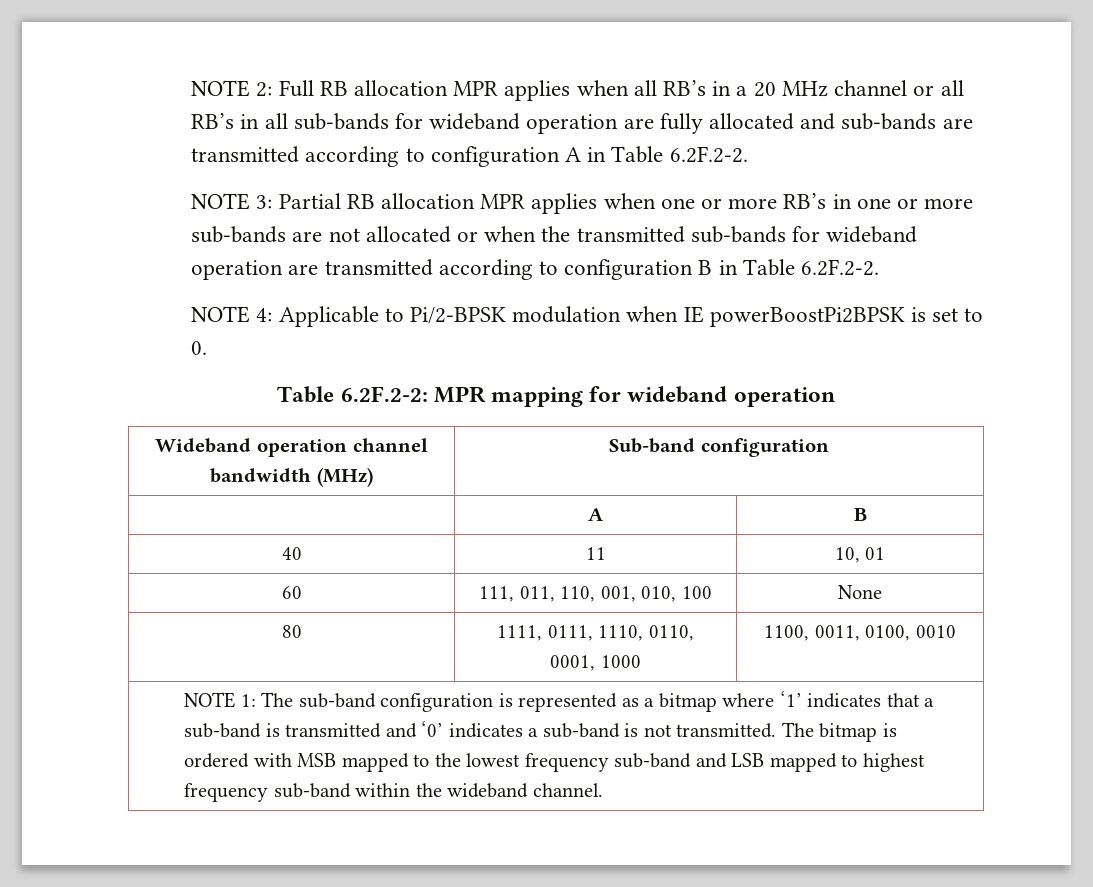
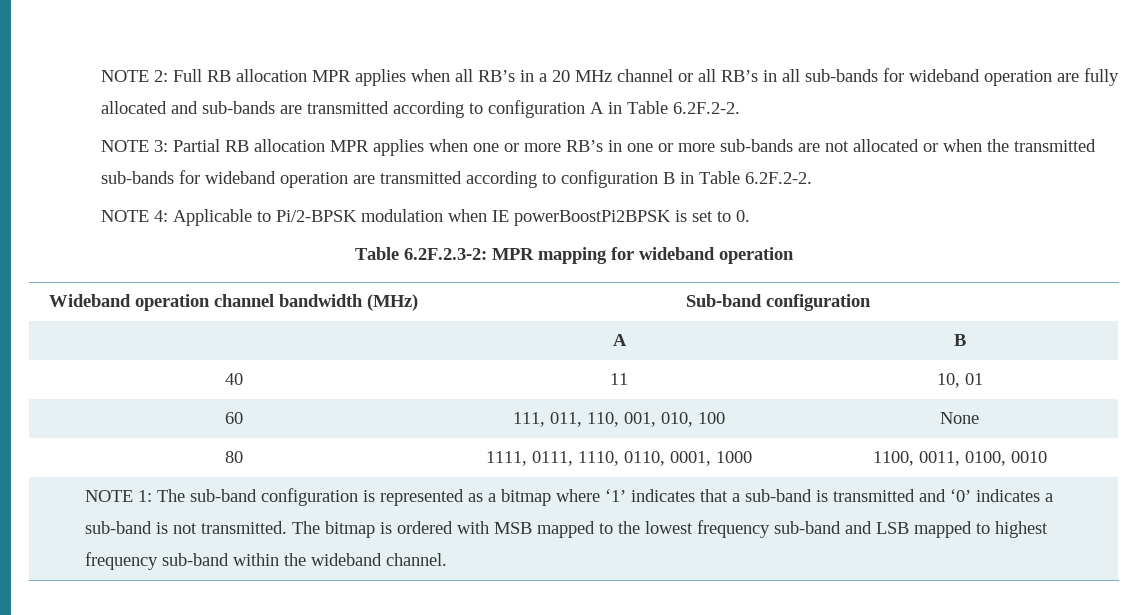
- Table 6.2F.2-2: MPR mapping for wideband operation
+ Table 6.2F.2.3-2: MPR mapping for wideband operation

